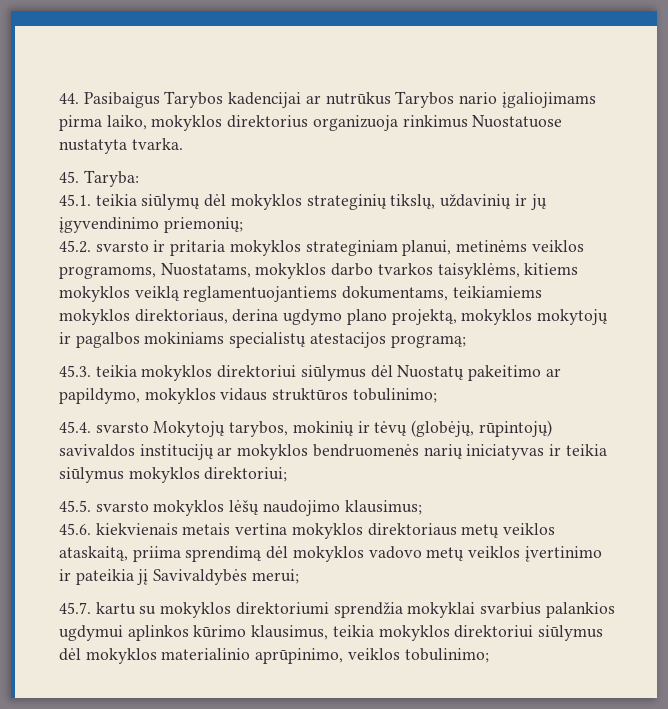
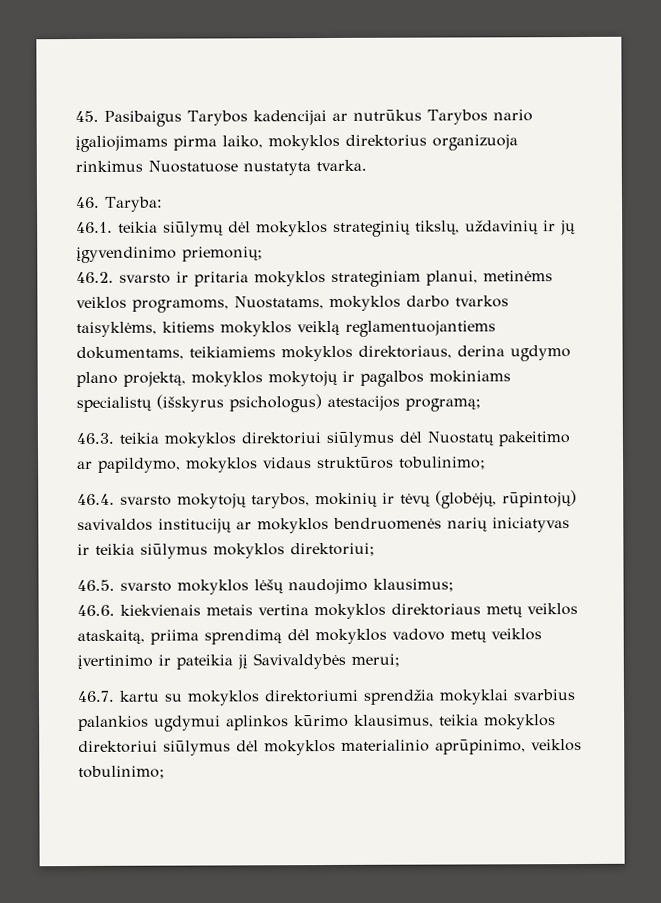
- 44. Pasibaigus Tarybos kadencijai ar nutrūkus Tarybos nario įgaliojimams pirma laiko, mokyklos direktorius organizuoja rinkimus Nuostatuose nustatyta tvarka.
+ 45. Pasibaigus Tarybos kadencijai ar nutrūkus Tarybos nario įgaliojimams pirma laiko, mokyklos direktorius organizuoja rinkimus Nuostatuose nustatyta tvarka.
- 45. Taryba:
+ 46. Taryba:
- 45.1. teikia siūlymų dėl mokyklos strateginių tikslų, uždavinių ir jų įgyvendinimo priemonių;
+ 46.1. teikia siūlymų dėl mokyklos strateginių tikslų, uždavinių ir jų įgyvendinimo priemonių;
- 45.2. svarsto ir pritaria mokyklos strateginiam planui, metinėms veiklos programoms, Nuostatams, mokyklos darbo tvarkos taisyklėms, kitiems mokyklos veiklą reglamentuojantiems dokumentams, teikiamiems mokyklos direktoriaus, derina ugdymo plano projektą, mokyklos mokytojų ir pagalbos mokiniams specialistų atestacijos programą;
+ 46.2. svarsto ir pritaria mokyklos strateginiam planui, metinėms veiklos programoms, Nuostatams, mokyklos darbo tvarkos taisyklėms, kitiems mokyklos veiklą reglamentuojantiems dokumentams, teikiamiems mokyklos direktoriaus, derina ugdymo plano projektą, mokyklos mokytojų ir pagalbos mokiniams specialistų (išskyrus psichologus) atestacijos programą;
- 45.3. teikia mokyklos direktoriui siūlymus dėl Nuostatų pakeitimo ar papildymo, mokyklos vidaus struktūros tobulinimo;
+ 46.3. teikia mokyklos direktoriui siūlymus dėl Nuostatų pakeitimo ar papildymo, mokyklos vidaus struktūros tobulinimo;
- 45.4. svarsto Mokytojų tarybos, mokinių ir tėvų (globėjų, rūpintojų) savivaldos institucijų ar mokyklos bendruomenės narių iniciatyvas ir teikia siūlymus mokyklos direktoriui;
+ 46.4. svarsto mokytojų tarybos, mokinių ir tėvų (globėjų, rūpintojų) savivaldos institucijų ar mokyklos bendruomenės narių iniciatyvas ir teikia siūlymus mokyklos direktoriui;
- 45.5. svarsto mokyklos lėšų naudojimo klausimus;
+ 46.5. svarsto mokyklos lėšų naudojimo klausimus;
- 45.6. kiekvienais metais vertina mokyklos direktoriaus metų veiklos ataskaitą, priima sprendimą dėl mokyklos vadovo metų veiklos įvertinimo ir pateikia jį Savivaldybės merui;
+ 46.6. kiekvienais metais vertina mokyklos direktoriaus metų veiklos ataskaitą, priima sprendimą dėl mokyklos vadovo metų veiklos įvertinimo ir pateikia jį Savivaldybės merui;
- 45.7. kartu su mokyklos direktoriumi sprendžia mokyklai svarbius palankios ugdymui aplinkos kūrimo klausimus, teikia mokyklos direktoriui siūlymus dėl mokyklos materialinio aprūpinimo, veiklos tobulinimo;
+ 46.7. kartu su mokyklos direktoriumi sprendžia mokyklai svarbius palankios ugdymui aplinkos kūrimo klausimus, teikia mokyklos direktoriui siūlymus dėl mokyklos materialinio aprūpinimo, veiklos tobulinimo;

